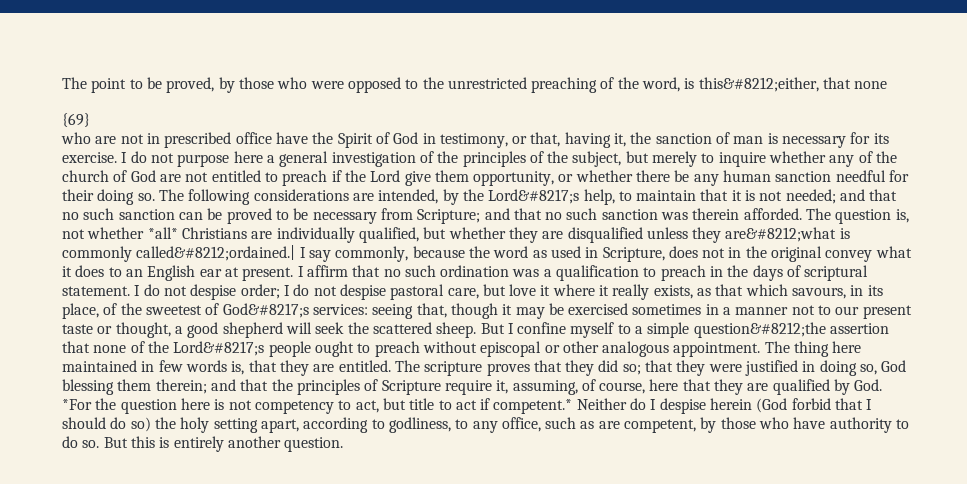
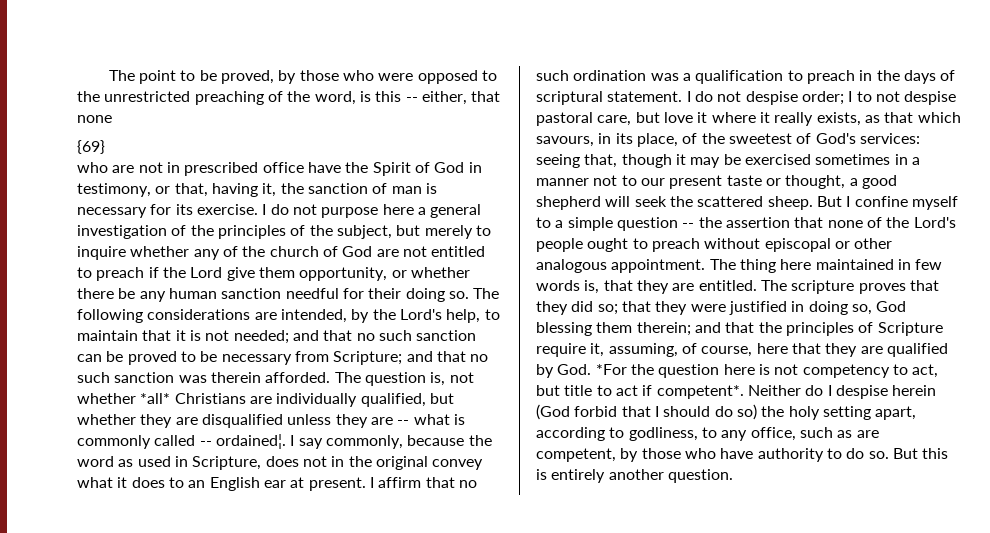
- The point to be proved, by those who were opposed to the unrestricted preaching of the word, is this&#8212;either, that none
+ The point to be proved, by those who were opposed to the unrestricted preaching of the word, is this -- either, that none
- The following considerations are intended, by the Lord&#8217;s help, to maintain that it is not needed; and that no such sanction can be proved to be necessary from Scripture; and that no such sanction was therein afforded.
+ The following considerations are intended, by the Lord's help, to maintain that it is not needed; and that no such sanction can be proved to be necessary from Scripture; and that no such sanction was therein afforded.
- The question is, not whether *all* Christians are individually qualified, but whether they are disqualified unless they are&#8212;what is commonly called&#8212;ordained.| I say commonly, because the word as used in Scripture, does not in the original convey what it does to an English ear at present.
+ The question is, not whether *all* Christians are individually qualified, but whether they are disqualified unless they are -- what is commonly called -- ordained¦. I say commonly, because the word as used in Scripture, does not in the original convey what it does to an English ear at present.
- I do not despise order; I do not despise pastoral care, but love it where it really exists, as that which savours, in its place, of the sweetest of God&#8217;s services: seeing that, though it may be exercised sometimes in a manner not to our present taste or thought, a good shepherd will seek the scattered sheep.
+ I do not despise order; I to not despise pastoral care, but love it where it really exists, as that which savours, in its place, of the sweetest of God's services: seeing that, though it may be exercised sometimes in a manner not to our present taste or thought, a good shepherd will seek the scattered sheep.
- But I confine myself to a simple question&#8212;the assertion that none of the Lord&#8217;s people ought to preach without episcopal or other analogous appointment.
+ But I confine myself to a simple question -- the assertion that none of the Lord's people ought to preach without episcopal or other analogous appointment.
- and that the principles of Scripture require it, assuming, of course, here that they are qualified by God. *For the question here is not competency to act, but title to act if competent.* Neither do I despise herein (God forbid that I should do so) the holy setting apart, according to godliness, to any office, such as are competent, by those who have authority to do so.
+ and that the principles of Scripture require it, assuming, of course, here that they are qualified by God. *For the question here is not competency to act, but title to act if competent*. Neither do I despise herein (God forbid that I should do so) the holy setting apart, according to godliness, to any office, such as are competent, by those who have authority to do so.

